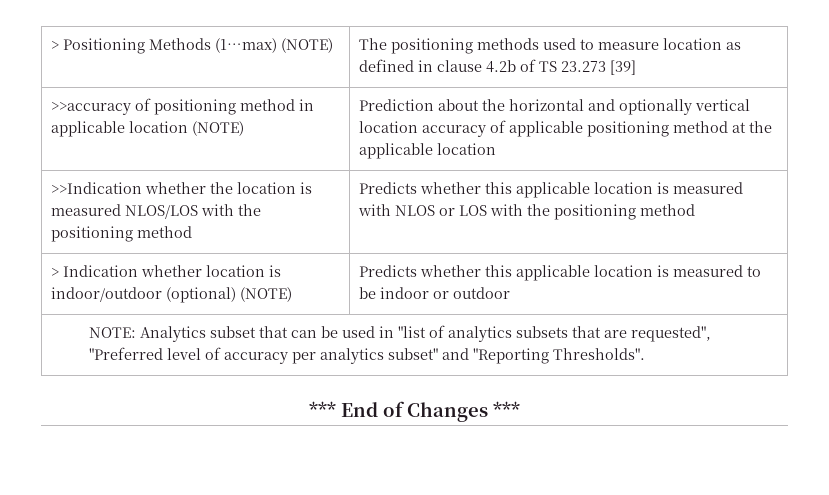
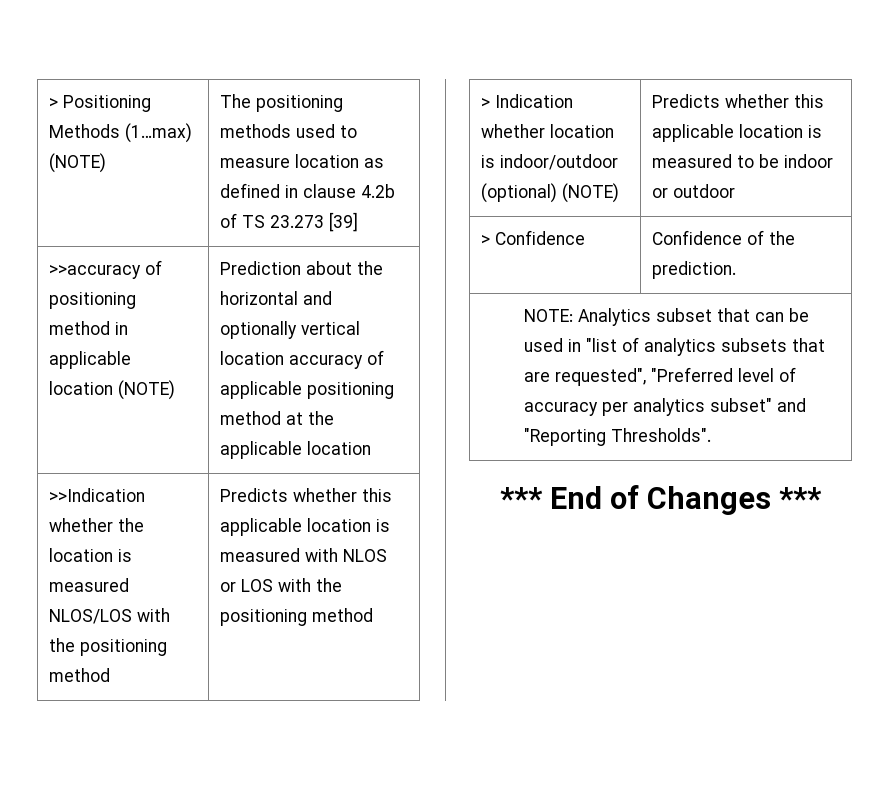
+ > Confidence | Confidence of the prediction.

